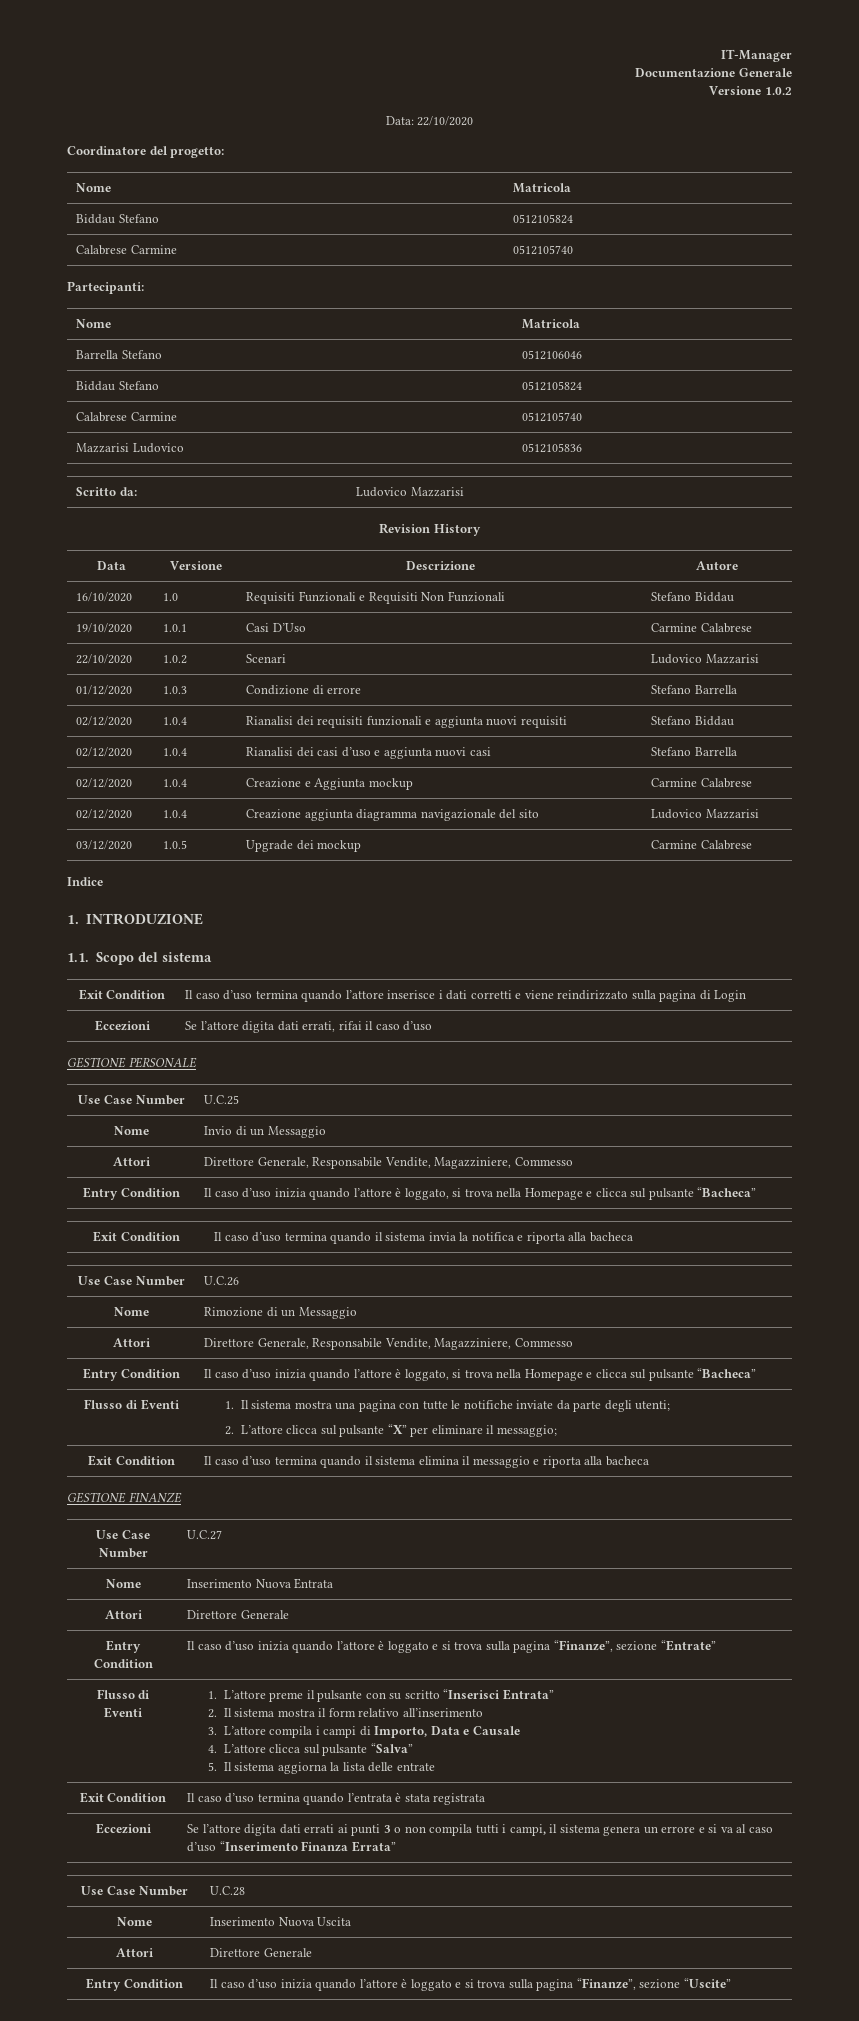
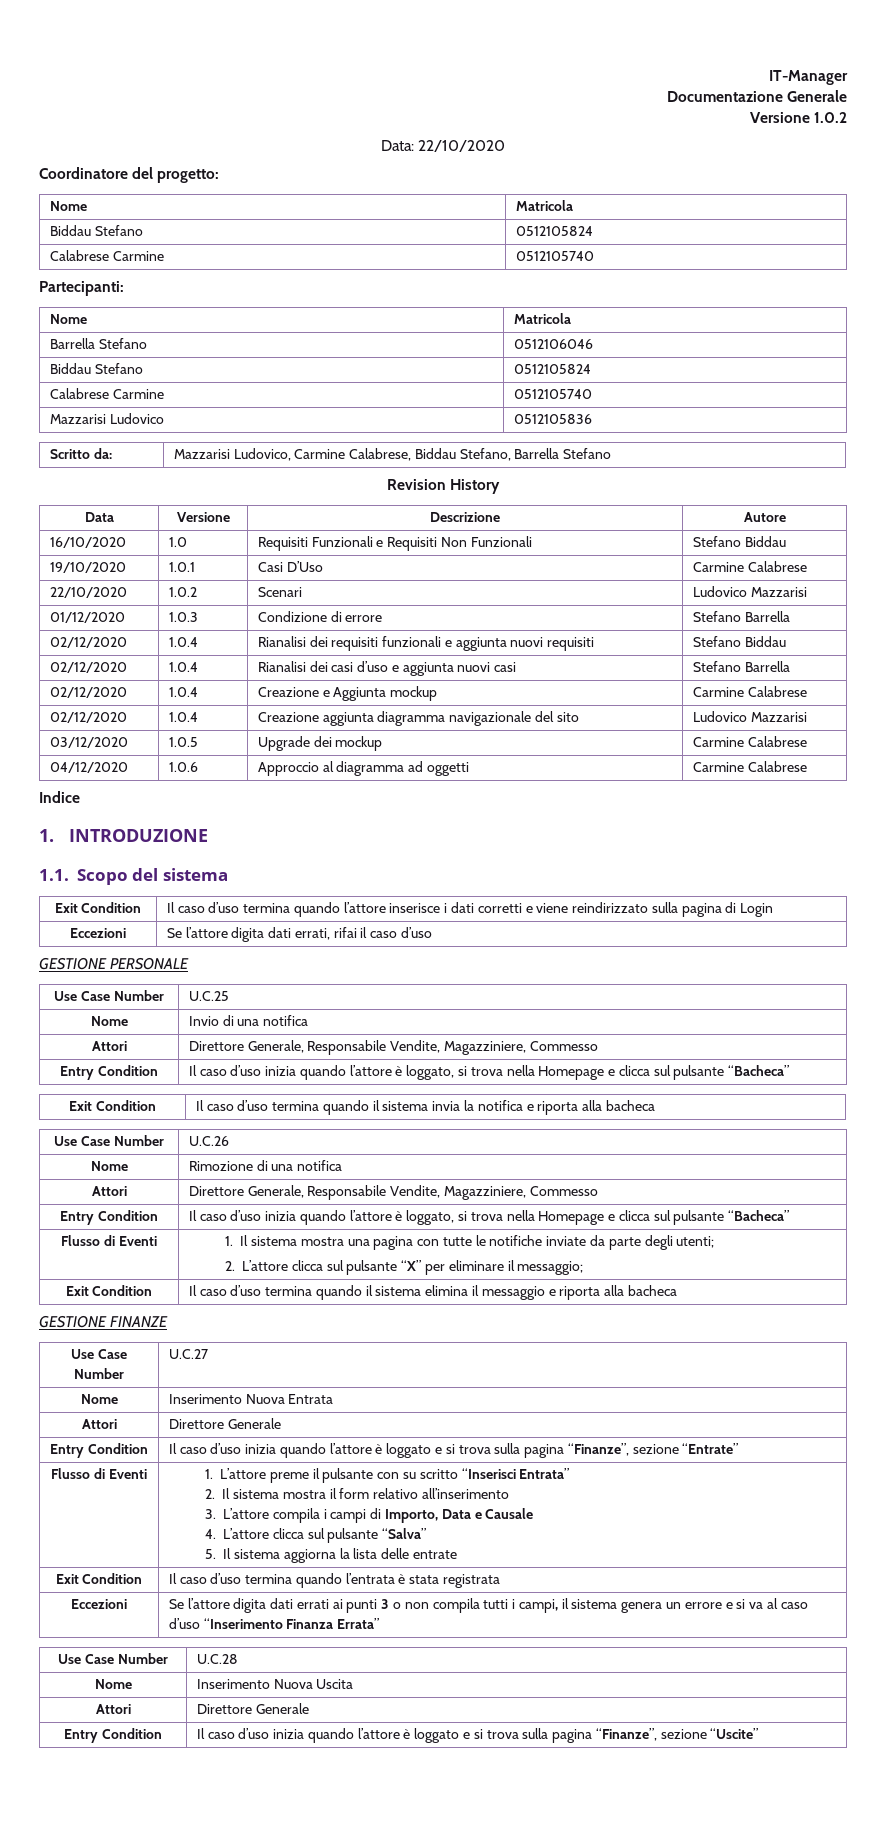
- Scritto da: | Ludovico Mazzarisi
+ Scritto da: | Mazzarisi Ludovico, Carmine Calabrese, Biddau Stefano, Barrella Stefano
+ 04/12/2020 | 1.0.6 | Approccio al diagramma ad oggetti | Carmine Calabrese
- Nome | Invio di un Messaggio
+ Nome | Invio di una notifica
- Nome | Rimozione di un Messaggio
+ Nome | Rimozione di una notifica

